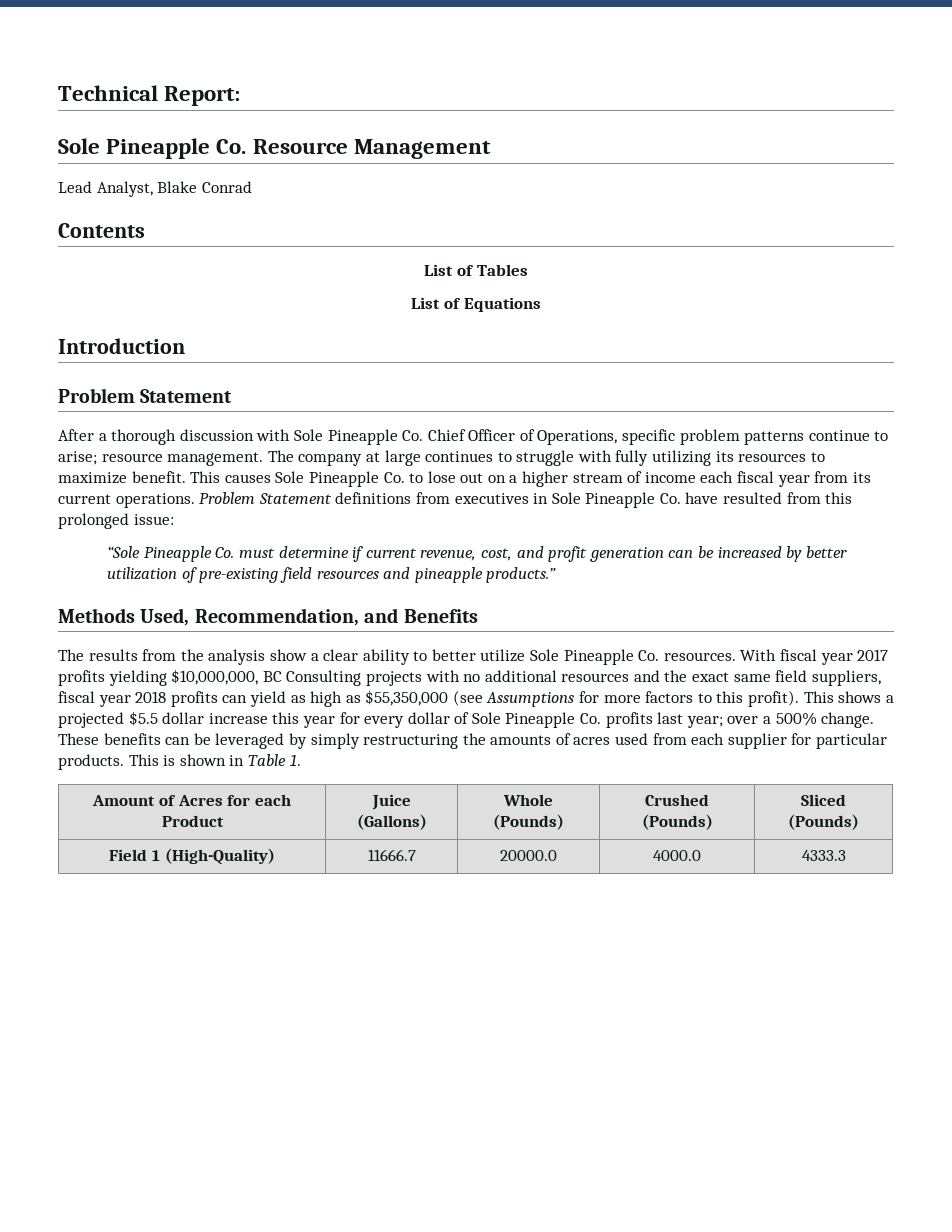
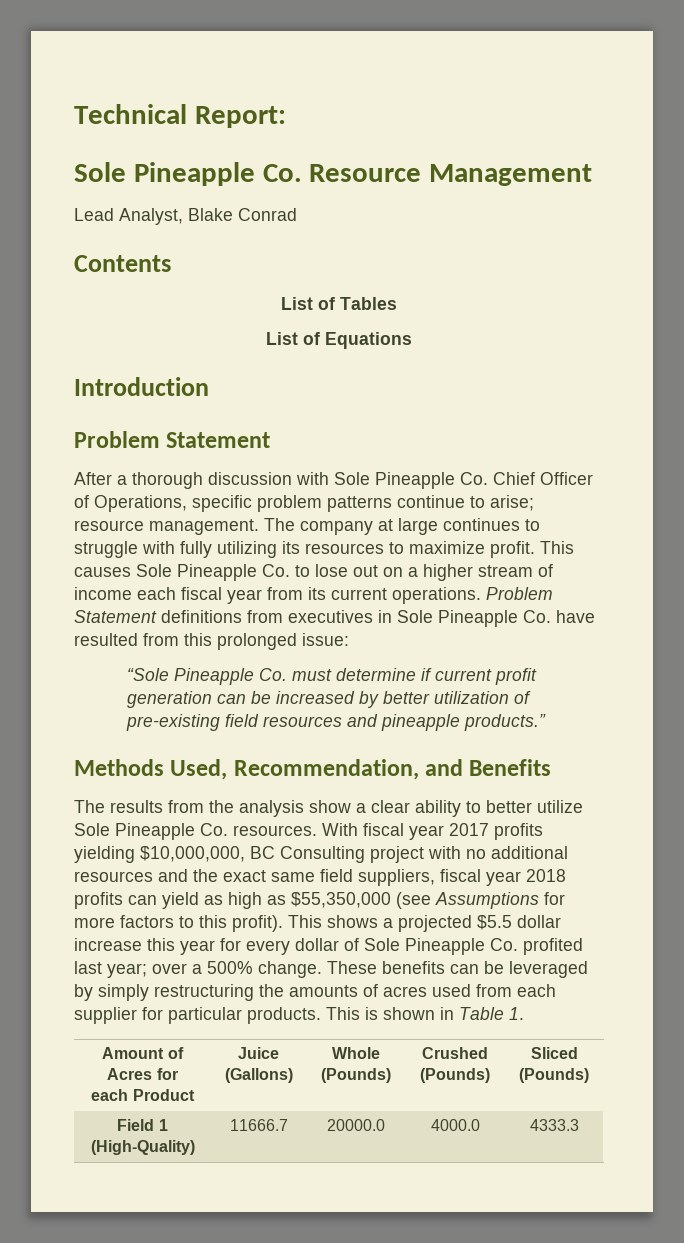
- The company at large continues to struggle with fully utilizing its resources to maximize benefit.
+ The company at large continues to struggle with fully utilizing its resources to maximize profit.
- “Sole Pineapple Co. must determine if current revenue, cost, and profit generation can be increased by better utilization of pre-existing field resources and pineapple products.”
+ “Sole Pineapple Co. must determine if current profit generation can be increased by better utilization of pre-existing field resources and pineapple products.”
- With fiscal year 2017 profits yielding $10,000,000, BC Consulting projects with no additional resources and the exact same field suppliers, fiscal year 2018 profits can yield as high as $55,350,000 (see Assumptions for more factors to this profit).
+ With fiscal year 2017 profits yielding $10,000,000, BC Consulting project with no additional resources and the exact same field suppliers, fiscal year 2018 profits can yield as high as $55,350,000 (see Assumptions for more factors to this profit).
- This shows a projected $5.5 dollar increase this year for every dollar of Sole Pineapple Co. profits last year; over a 500% change.
+ This shows a projected $5.5 dollar increase this year for every dollar of Sole Pineapple Co. profited last year; over a 500% change.

